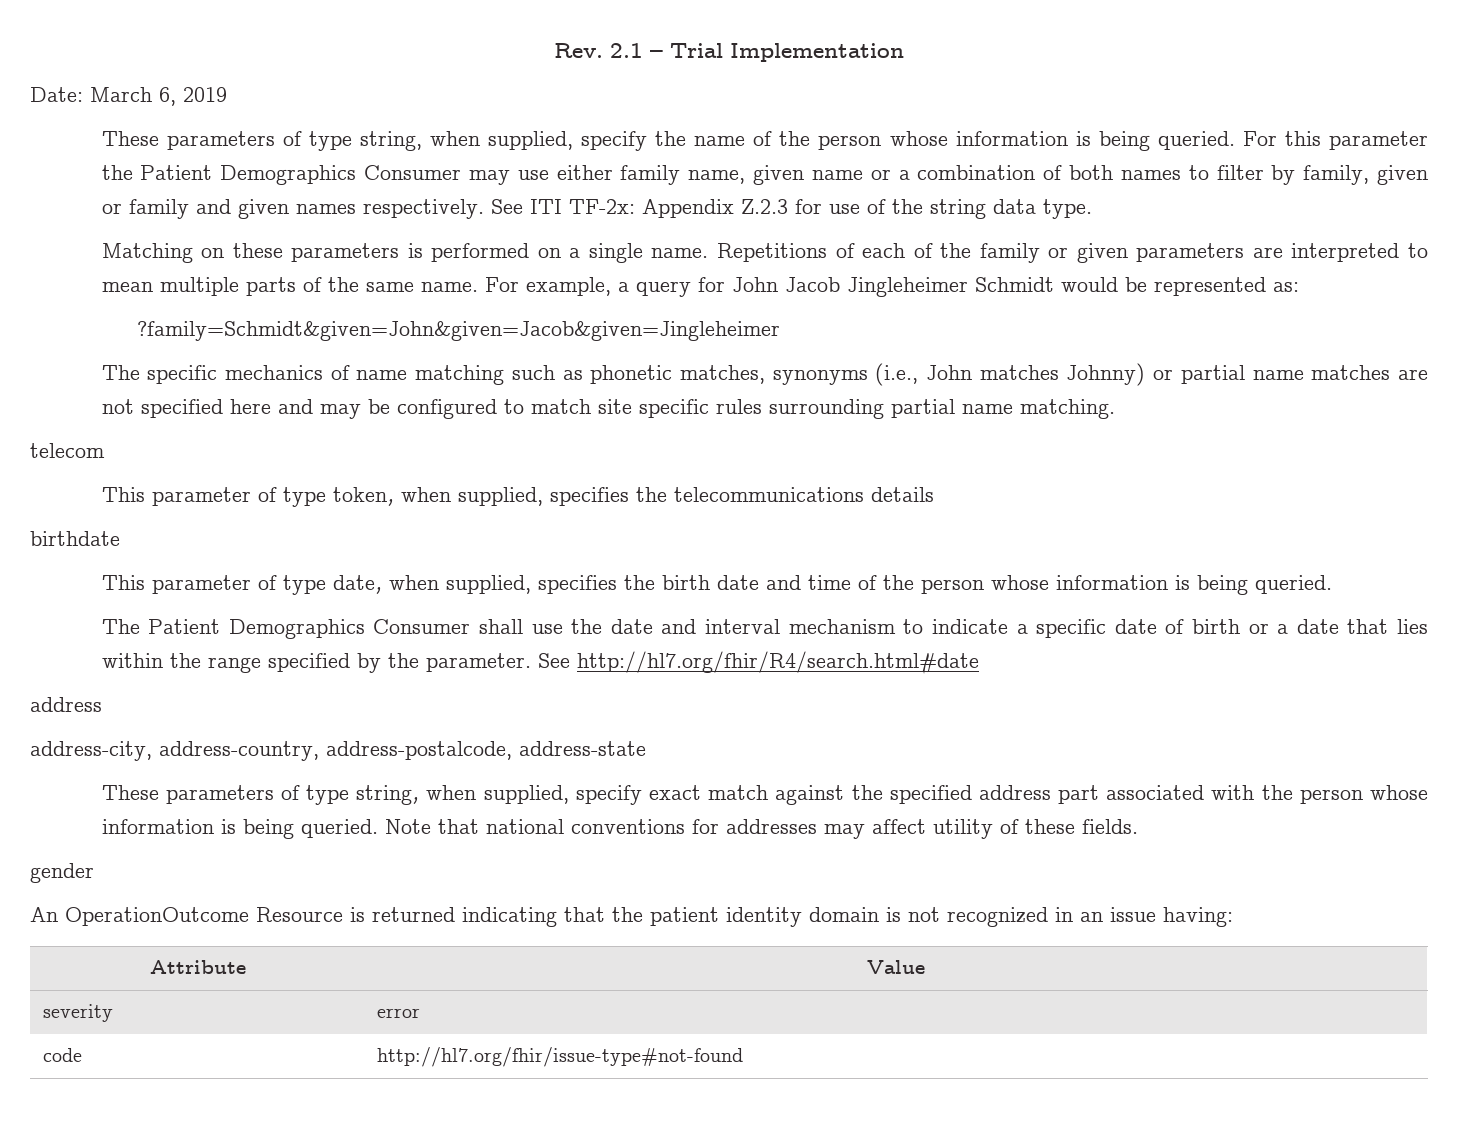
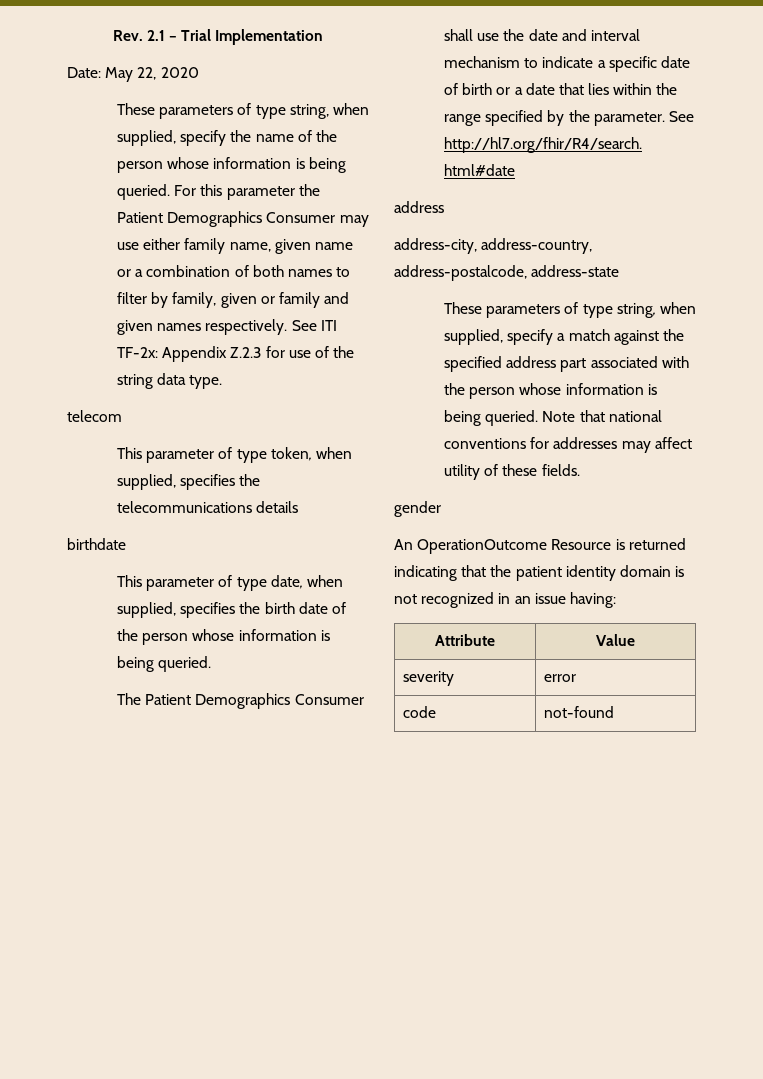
- Date: March 6, 2019
+ Date: May 22, 2020
- Matching on these parameters is performed on a single name. Repetitions of each of the family or given parameters are interpreted to mean multiple parts of the same name. For example, a query for John Jacob Jingleheimer Schmidt would be represented as:
- ?family=Schmidt&given=John&given=Jacob&given=Jingleheimer
- The specific mechanics of name matching such as phonetic matches, synonyms (i.e., John matches Johnny) or partial name matches are not specified here and may be configured to match site specific rules surrounding partial name matching.
- This parameter of type date, when supplied, specifies the birth date and time of the person whose information is being queried.
+ This parameter of type date, when supplied, specifies the birth date of the person whose information is being queried.
- These parameters of type string, when supplied, specify exact match against the specified address part associated with the person whose information is being queried.
+ These parameters of type string, when supplied, specify a match against the specified address part associated with the person whose information is being queried.
- code | http://hl7.org/fhir/issue-type#not-found
+ code | not-found

